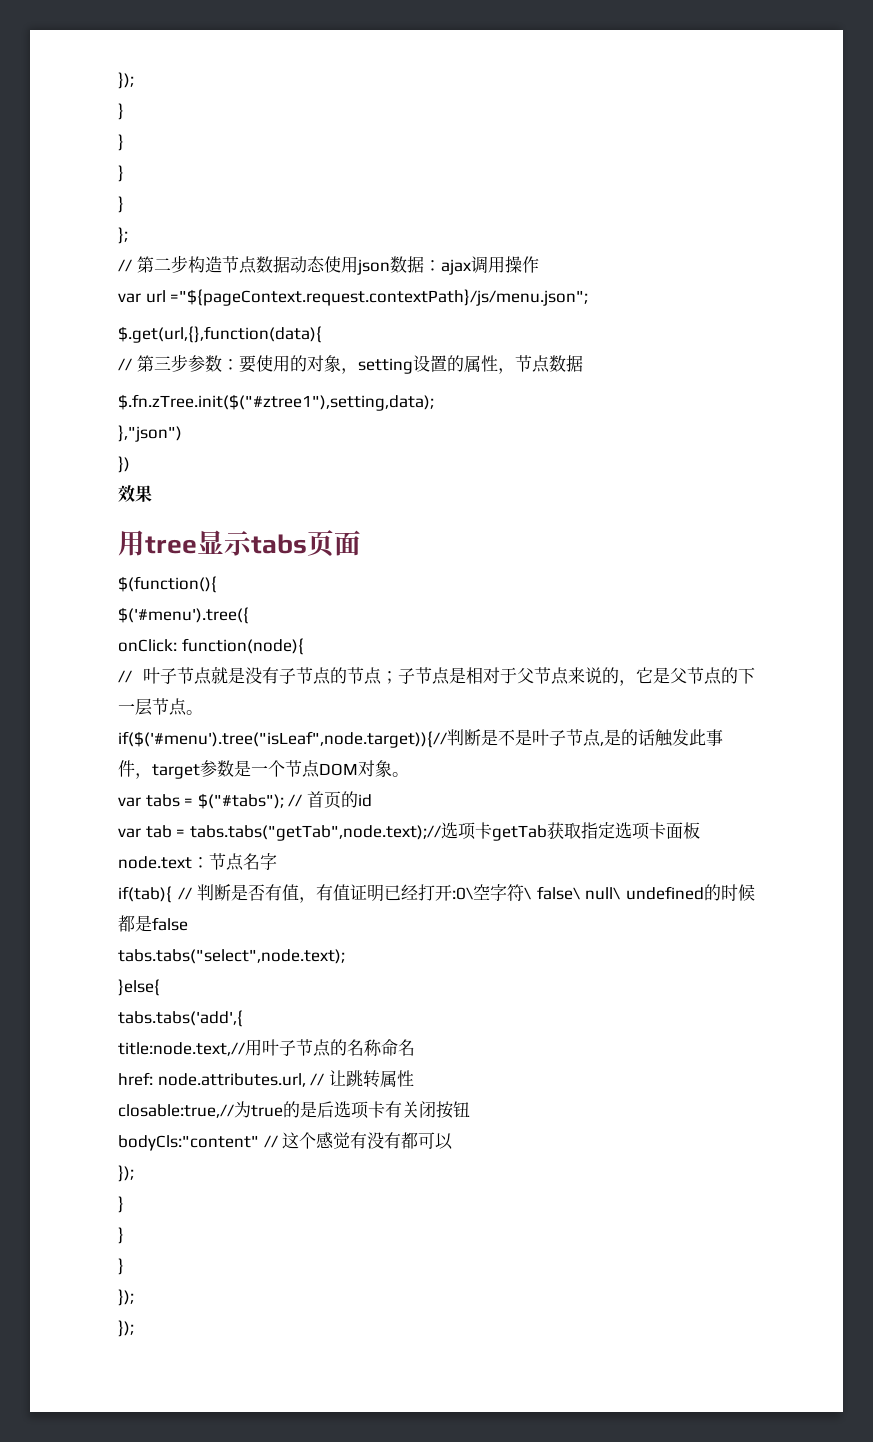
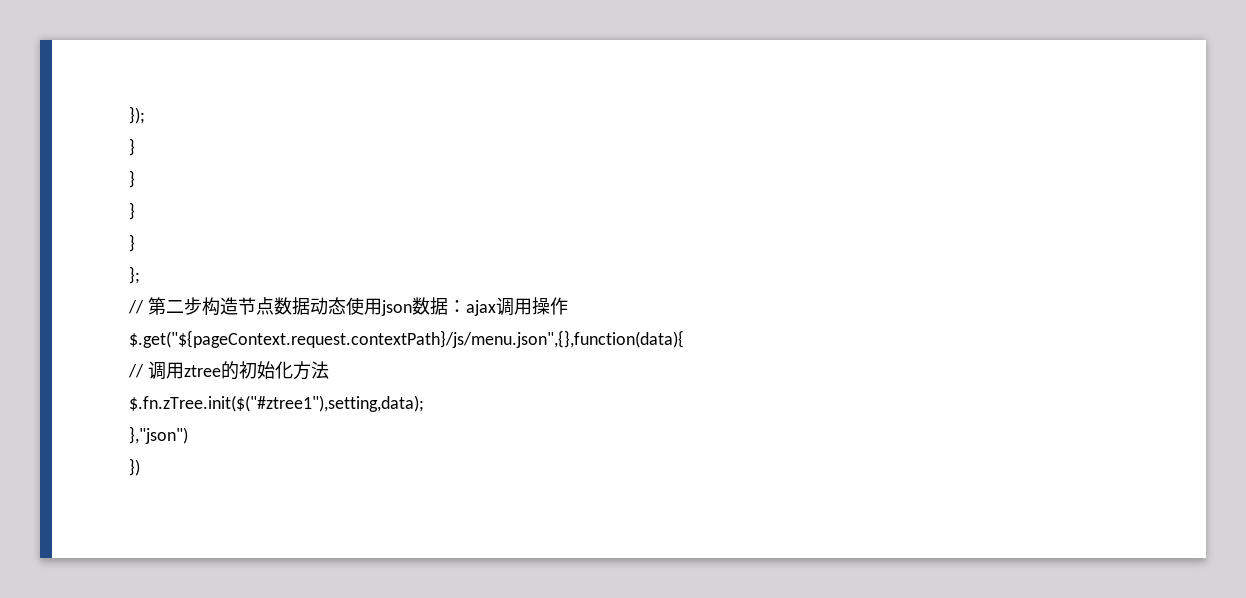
- var url ="${pageContext.request.contextPath}/js/menu.json";
- $.get(url,{},function(data){
- // 第三步参数：要使用的对象，setting设置的属性，节点数据
+ $.get("${pageContext.request.contextPath}/js/menu.json",{},function(data){
+ // 调用ztree的初始化方法
  $.fn.zTree.init($("#ztree1"),setting,data);
  },"json")
  })
- 效果
- 用tree显示tabs页面
- $(function(){
- $('#menu').tree({
- onClick: function(node){
- // 叶子节点就是没有子节点的节点；子节点是相对于父节点来说的，它是父节点的下一层节点。
- if($('#menu').tree("isLeaf",node.target)){//判断是不是叶子节点,是的话触发此事件，target参数是一个节点DOM对象。
- var tabs = $("#tabs"); // 首页的id
- var tab = tabs.tabs("getTab",node.text);//选项卡getTab获取指定选项卡面板node.text：节点名字
- if(tab){ // 判断是否有值，有值证明已经打开:0\空字符\ false\ null\ undefined的时候都是false
- tabs.tabs("select",node.text);
- }else{
- tabs.tabs('add',{
- title:node.text,//用叶子节点的名称命名
- href: node.attributes.url, // 让跳转属性
- closable:true,//为true的是后选项卡有关闭按钮
- bodyCls:"content" // 这个感觉有没有都可以
- });
- }
- }
- }
- });
- });

